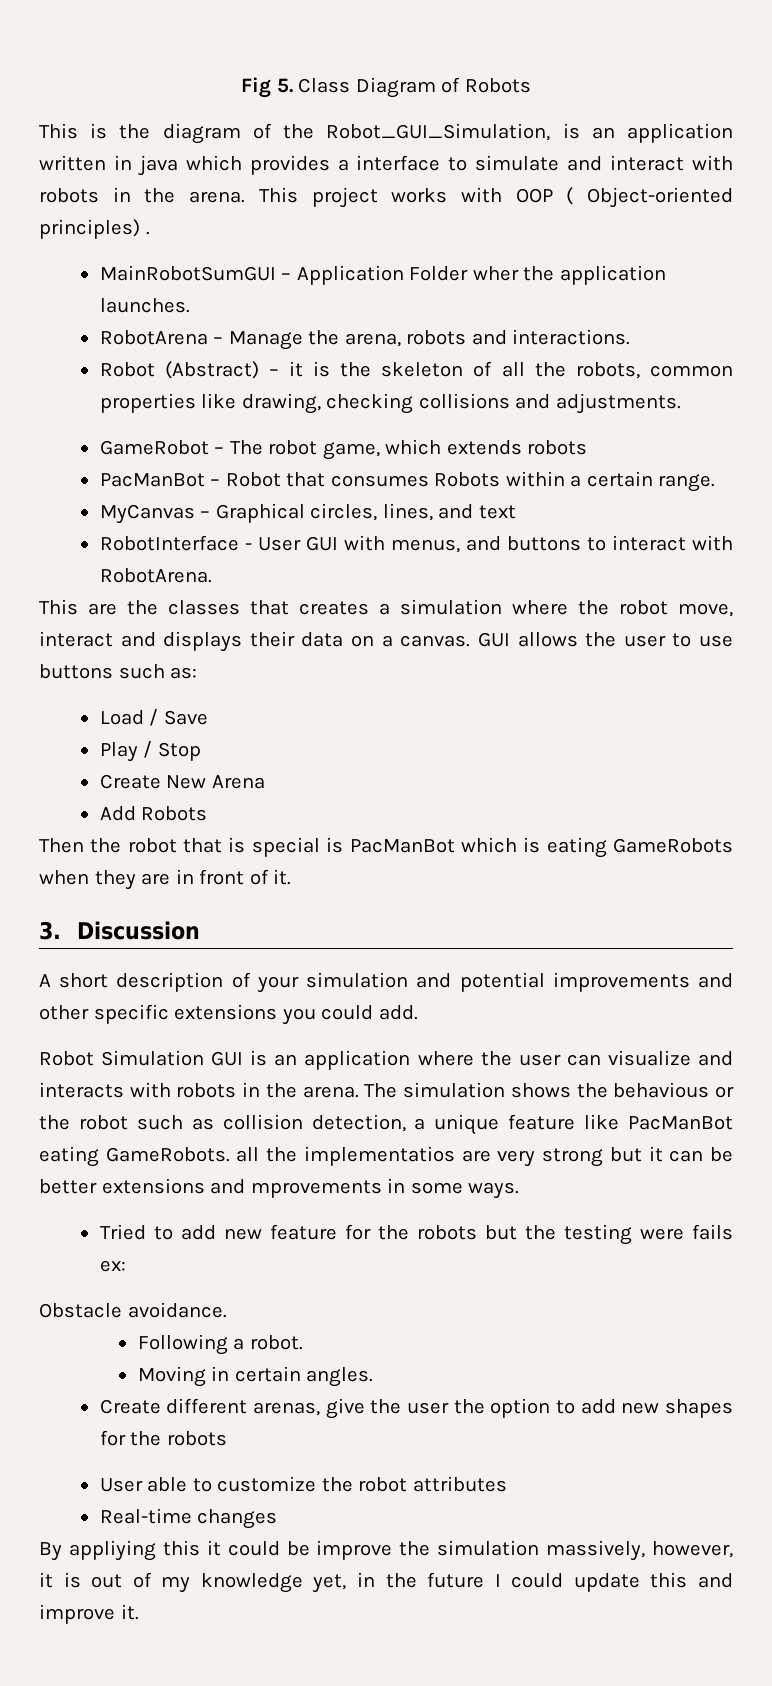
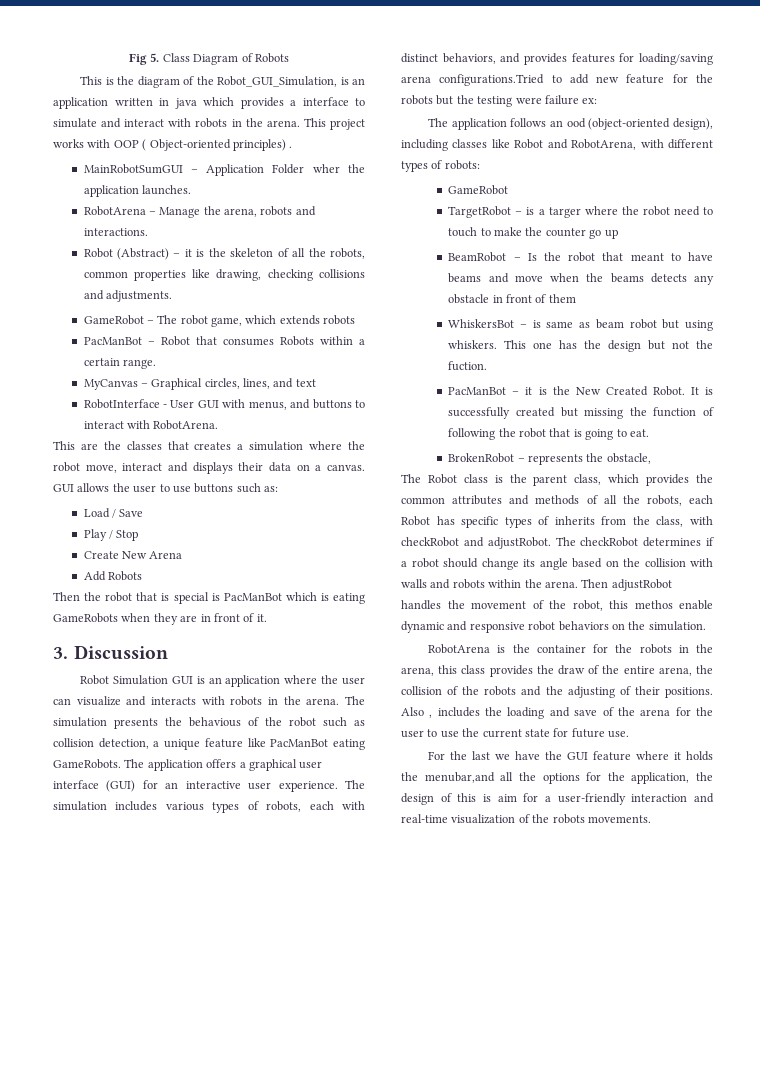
- A short description of your simulation and potential improvements and other specific extensions you could add.
- The simulation shows the behavious or the robot such as collision detection, a unique feature like PacManBot eating GameRobots. all the implementatios are very strong but it can be better extensions and mprovements in some ways.
- Tried to add new feature for the robots but the testing were fails ex:
+ The simulation presents the behavious of the robot such as collision detection, a unique feature like PacManBot eating GameRobots. The application offers a graphical user interface (GUI) for an interactive user experience. The simulation includes various types of robots, each with distinct behaviors, and provides features for loading/saving arena configurations.Tried to add new feature for the robots but the testing were failure ex:
- Obstacle avoidance.
- Following a robot.
- Moving in certain angles.
- Create different arenas, give the user the option to add new shapes for the robots
- User able to customize the robot attributes
- Real-time changes
- By appliying this it could be improve the simulation massively, however, it is out of my knowledge yet, in the future I could update this and improve it.
+ The application follows an ood (object-oriented design), including classes like Robot and RobotArena, with different types of robots:
+ GameRobot
+ TargetRobot – is a targer where the robot need to touch to make the counter go up
+ BeamRobot – Is the robot that meant to have beams and move when the beams detects any obstacle in front of them
+ WhiskersBot – is same as beam robot but using whiskers. This one has the design but not the fuction.
+ PacManBot – it is the New Created Robot. It is successfully created but missing the function of following the robot that is going to eat.
+ BrokenRobot – represents the obstacle,
+ The Robot class is the parent class, which provides the common attributes and methods of all the robots, each Robot has specific types of inherits from the class, with checkRobot and adjustRobot. The checkRobot determines if a robot should change its angle based on the collision with walls and robots within the arena. Then adjustRobot handles the movement of the robot, this methos enable dynamic and responsive robot behaviors on the simulation.
+ RobotArena is the container for the robots in the arena, this class provides the draw of the entire arena, the collision of the robots and the adjusting of their positions. Also , includes the loading and save of the arena for the user to use the current state for future use.
+ For the last we have the GUI feature where it holds the menubar,and all the options for the application, the design of this is aim for a user-friendly interaction and real-time visualization of the robots movements.

